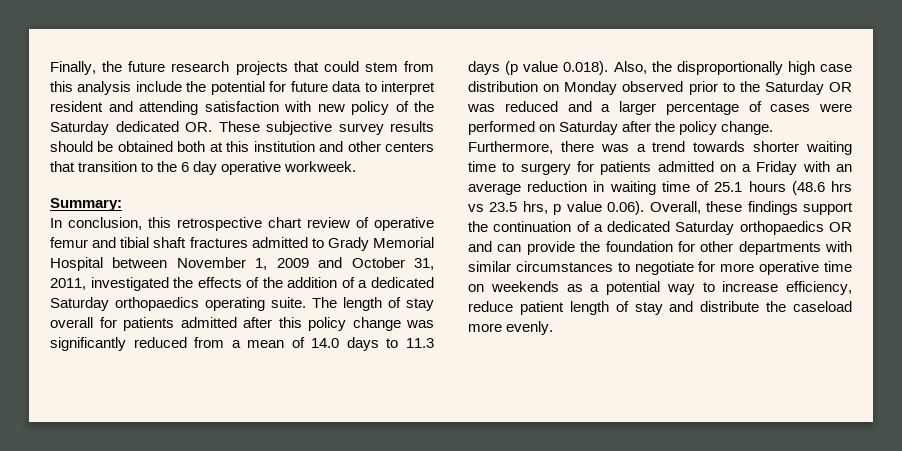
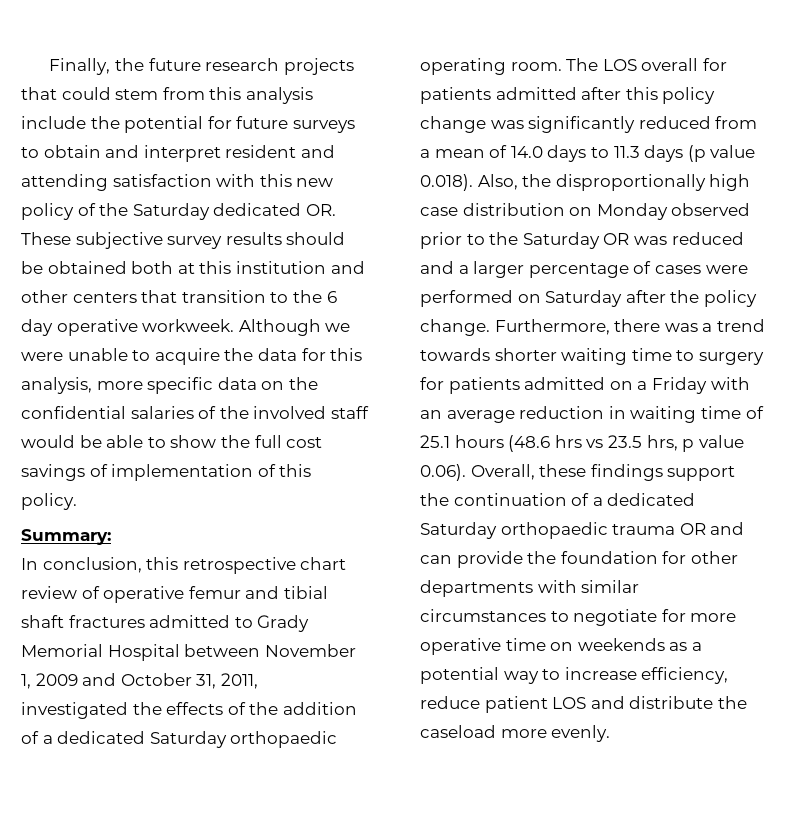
- Finally, the future research projects that could stem from this analysis include the potential for future data to interpret resident and attending satisfaction with new policy of the Saturday dedicated OR. These subjective survey results should be obtained both at this institution and other centers that transition to the 6 day operative workweek.
+ Finally, the future research projects that could stem from this analysis include the potential for future surveys to obtain and interpret resident and attending satisfaction with this new policy of the Saturday dedicated OR. These subjective survey results should be obtained both at this institution and other centers that transition to the 6 day operative workweek. Although we were unable to acquire the data for this analysis, more specific data on the confidential salaries of the involved staff would be able to show the full cost savings of implementation of this policy.
- In conclusion, this retrospective chart review of operative femur and tibial shaft fractures admitted to Grady Memorial Hospital between November 1, 2009 and October 31, 2011, investigated the effects of the addition of a dedicated Saturday orthopaedics operating suite. The length of stay overall for patients admitted after this policy change was significantly reduced from a mean of 14.0 days to 11.3 days (p value 0.018). Also, the disproportionally high case distribution on Monday observed prior to the Saturday OR was reduced and a larger percentage of cases were performed on Saturday after the policy change.
+ In conclusion, this retrospective chart review of operative femur and tibial shaft fractures admitted to Grady Memorial Hospital between November 1, 2009 and October 31, 2011, investigated the effects of the addition of a dedicated Saturday orthopaedic operating room. The LOS overall for patients admitted after this policy change was significantly reduced from a mean of 14.0 days to 11.3 days (p value 0.018). Also, the disproportionally high case distribution on Monday observed prior to the Saturday OR was reduced and a larger percentage of cases were performed on Saturday after the policy change.
- Furthermore, there was a trend towards shorter waiting time to surgery for patients admitted on a Friday with an average reduction in waiting time of 25.1 hours (48.6 hrs vs 23.5 hrs, p value 0.06). Overall, these findings support the continuation of a dedicated Saturday orthopaedics OR and can provide the foundation for other departments with similar circumstances to negotiate for more operative time on weekends as a potential way to increase efficiency, reduce patient length of stay and distribute the caseload more evenly.
+ Furthermore, there was a trend towards shorter waiting time to surgery for patients admitted on a Friday with an average reduction in waiting time of 25.1 hours (48.6 hrs vs 23.5 hrs, p value 0.06). Overall, these findings support the continuation of a dedicated Saturday orthopaedic trauma OR and can provide the foundation for other departments with similar circumstances to negotiate for more operative time on weekends as a potential way to increase efficiency, reduce patient LOS and distribute the caseload more evenly.

